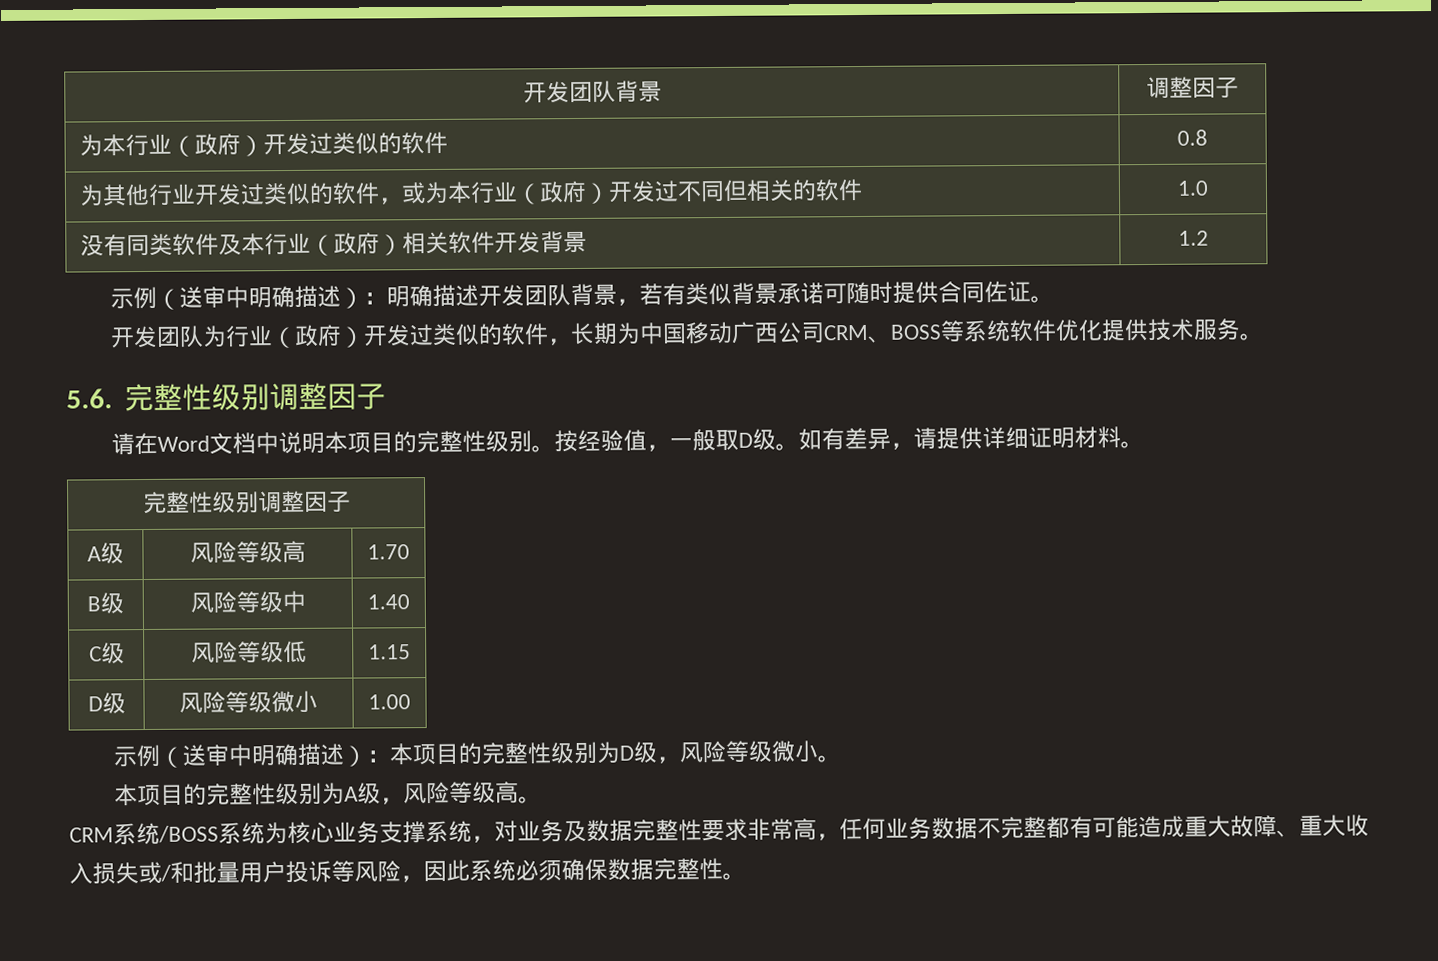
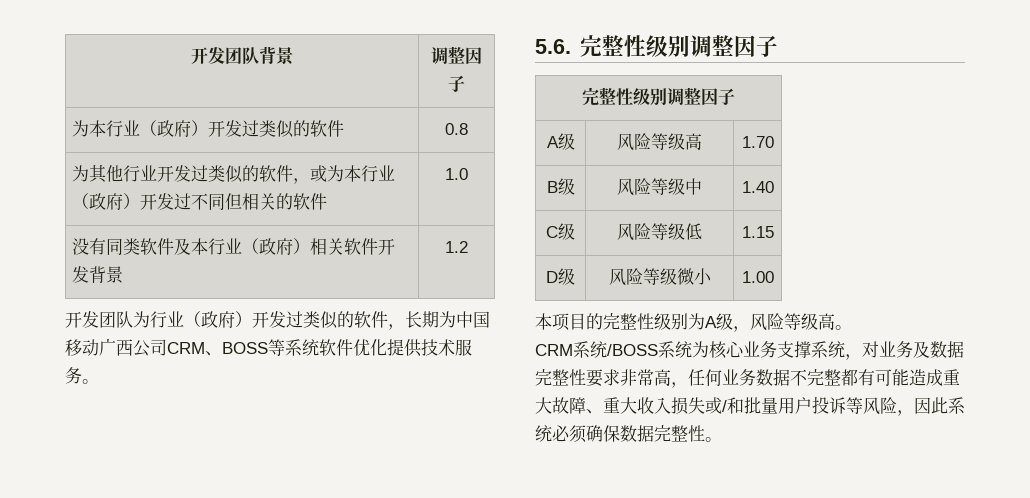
- 示例（送审中明确描述）：明确描述开发团队背景，若有类似背景承诺可随时提供合同佐证。
- 请在Word文档中说明本项目的完整性级别。按经验值，一般取D级。如有差异，请提供详细证明材料。
- 示例（送审中明确描述）：本项目的完整性级别为D级，风险等级微小。

